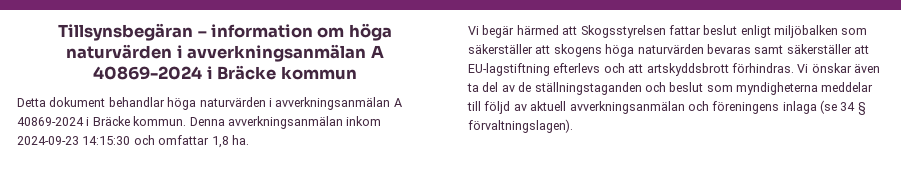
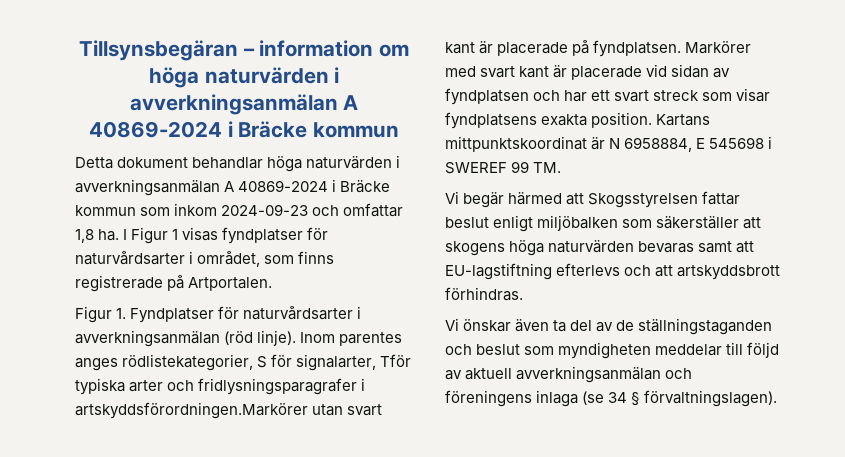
- Detta dokument behandlar höga naturvärden i avverkningsanmälan A 40869-2024 i Bräcke kommun. Denna avverkningsanmälan inkom 2024-09-23 14:15:30 och omfattar 1,8 ha.
+ Detta dokument behandlar höga naturvärden i avverkningsanmälan A 40869-2024 i Bräcke kommun som inkom 2024-09-23 och omfattar 1,8 ha. I Figur 1 visas fyndplatser för naturvårdsarter i området, som finns registrerade på Artportalen.
+ Figur 1. Fyndplatser för naturvårdsarter i avverkningsanmälan (röd linje). Inom parentes anges rödlistekategorier, S för signalarter, Tför typiska arter och fridlysningsparagrafer i artskyddsförordningen.Markörer utan svart kant är placerade på fyndplatsen. Markörer med svart kant är placerade vid sidan av fyndplatsen och har ett svart streck som visar fyndplatsens exakta position. Kartans mittpunktskoordinat är N 6958884, E 545698 i SWEREF 99 TM.
- Vi begär härmed att Skogsstyrelsen fattar beslut enligt miljöbalken som säkerställer att skogens höga naturvärden bevaras samt säkerställer att EU-lagstiftning efterlevs och att artskyddsbrott förhindras. Vi önskar även ta del av de ställningstaganden och beslut som myndigheterna meddelar till följd av aktuell avverkningsanmälan och föreningens inlaga (se 34 § förvaltningslagen).
+ Vi begär härmed att Skogsstyrelsen fattar beslut enligt miljöbalken som säkerställer att skogens höga naturvärden bevaras samt att EU-lagstiftning efterlevs och att artskyddsbrott förhindras.
+ Vi önskar även ta del av de ställningstaganden och beslut som myndigheten meddelar till följd av aktuell avverkningsanmälan och föreningens inlaga (se 34 § förvaltningslagen).

